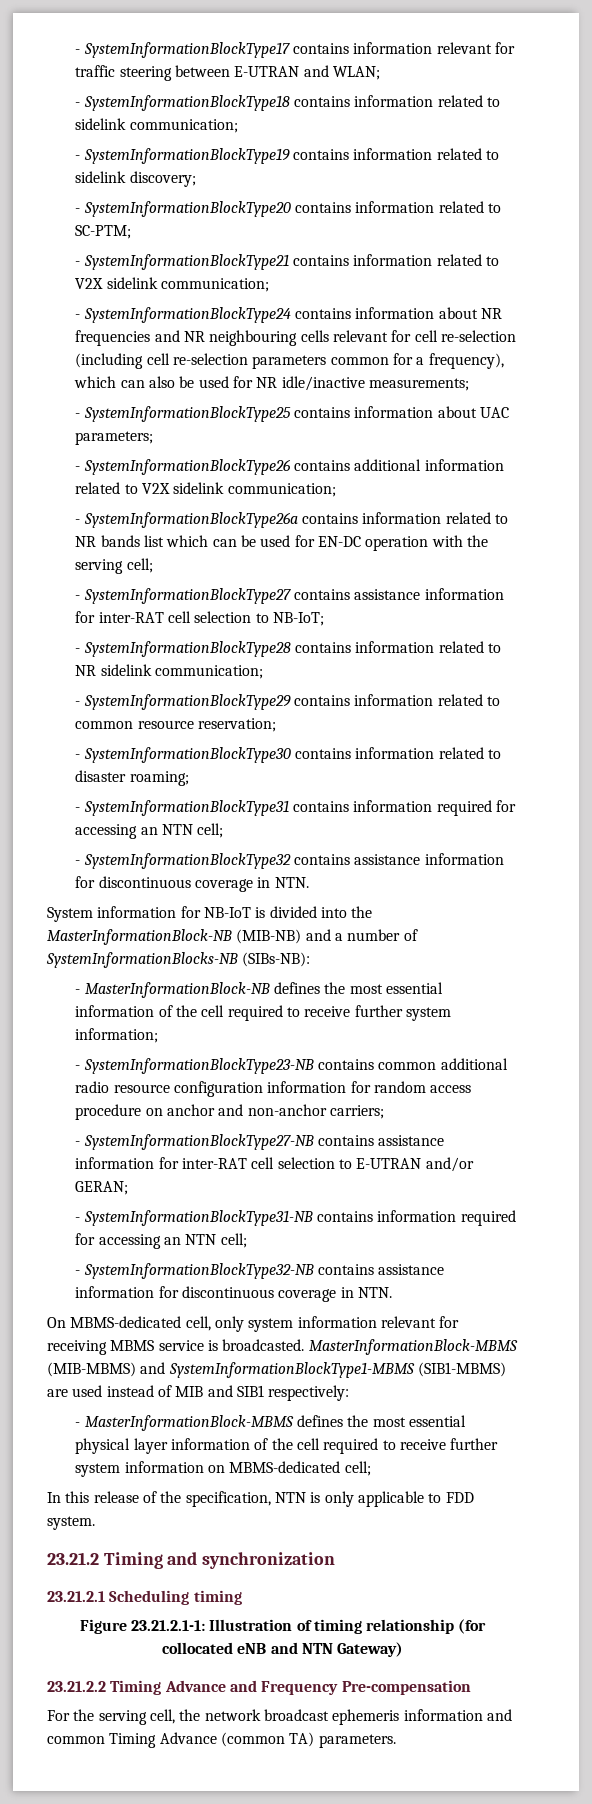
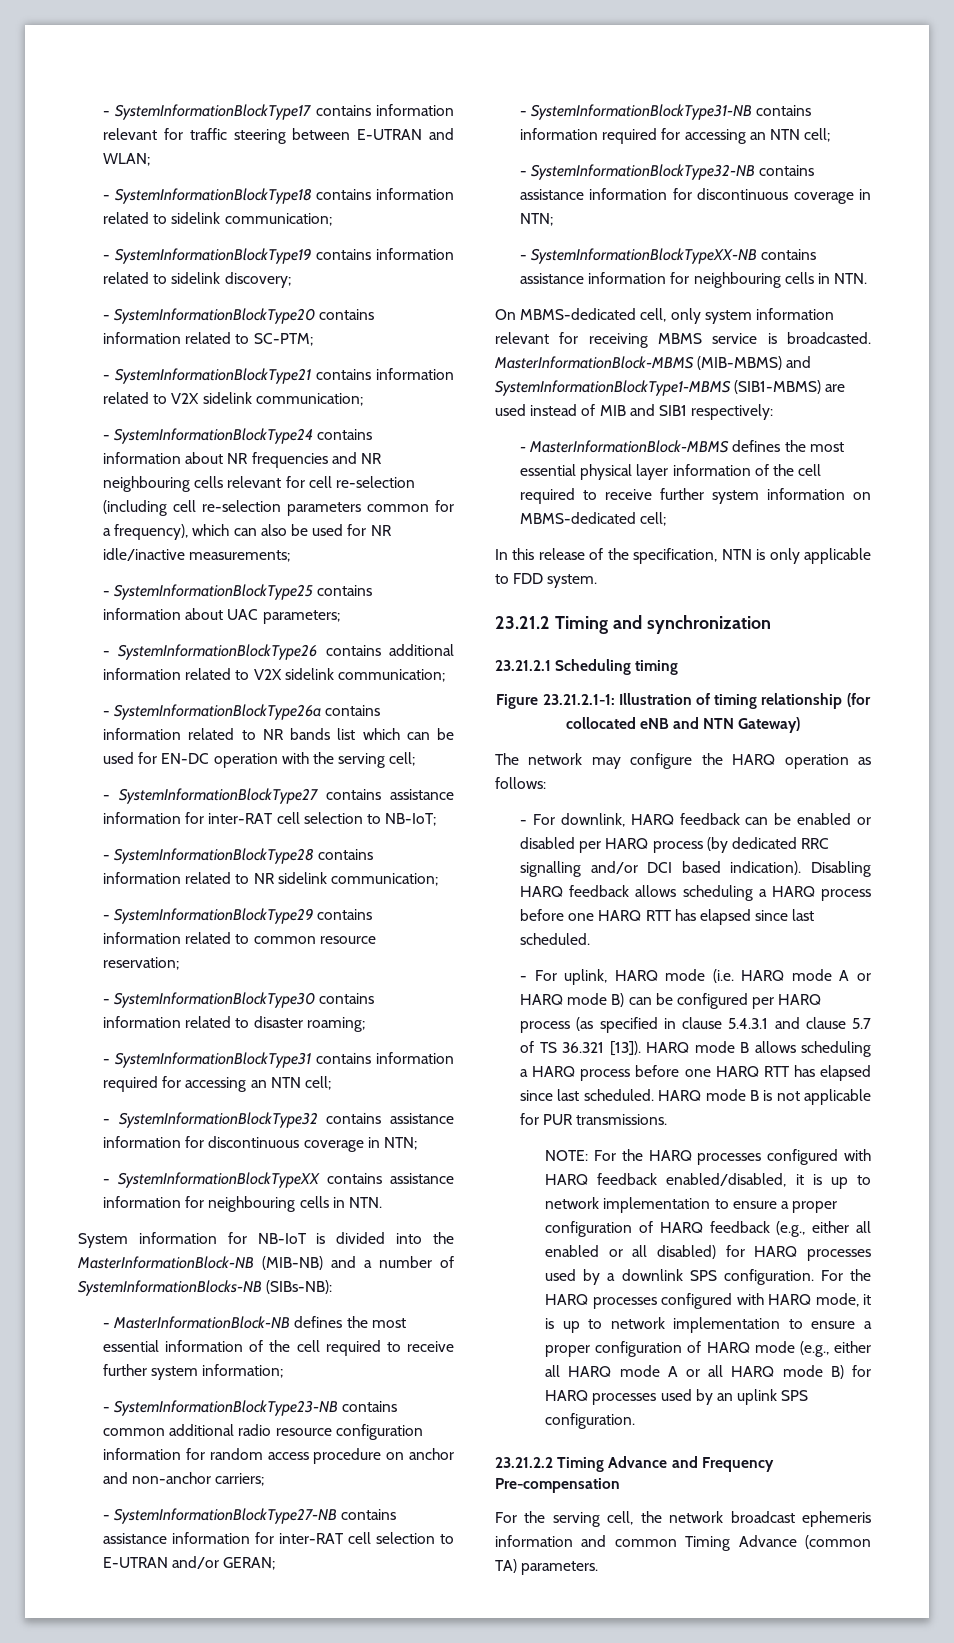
- - SystemInformationBlockType32 contains assistance information for discontinuous coverage in NTN.
+ - SystemInformationBlockType32 contains assistance information for discontinuous coverage in NTN;
+ - SystemInformationBlockTypeXX contains assistance information for neighbouring cells in NTN.
- - SystemInformationBlockType32-NB contains assistance information for discontinuous coverage in NTN.
+ - SystemInformationBlockType32-NB contains assistance information for discontinuous coverage in NTN;
+ - SystemInformationBlockTypeXX-NB contains assistance information for neighbouring cells in NTN.
+ The network may configure the HARQ operation as follows:
+ - For downlink, HARQ feedback can be enabled or disabled per HARQ process (by dedicated RRC signalling and/or DCI based indication). Disabling HARQ feedback allows scheduling a HARQ process before one HARQ RTT has elapsed since last scheduled.
+ - For uplink, HARQ mode (i.e. HARQ mode A or HARQ mode B) can be configured per HARQ process (as specified in clause 5.4.3.1 and clause 5.7 of TS 36.321 [13]). HARQ mode B allows scheduling a HARQ process before one HARQ RTT has elapsed since last scheduled. HARQ mode B is not applicable for PUR transmissions.
+ NOTE: For the HARQ processes configured with HARQ feedback enabled/disabled, it is up to network implementation to ensure a proper configuration of HARQ feedback (e.g., either all enabled or all disabled) for HARQ processes used by a downlink SPS configuration. For the HARQ processes configured with HARQ mode, it is up to network implementation to ensure a proper configuration of HARQ mode (e.g., either all HARQ mode A or all HARQ mode B) for HARQ processes used by an uplink SPS configuration.

